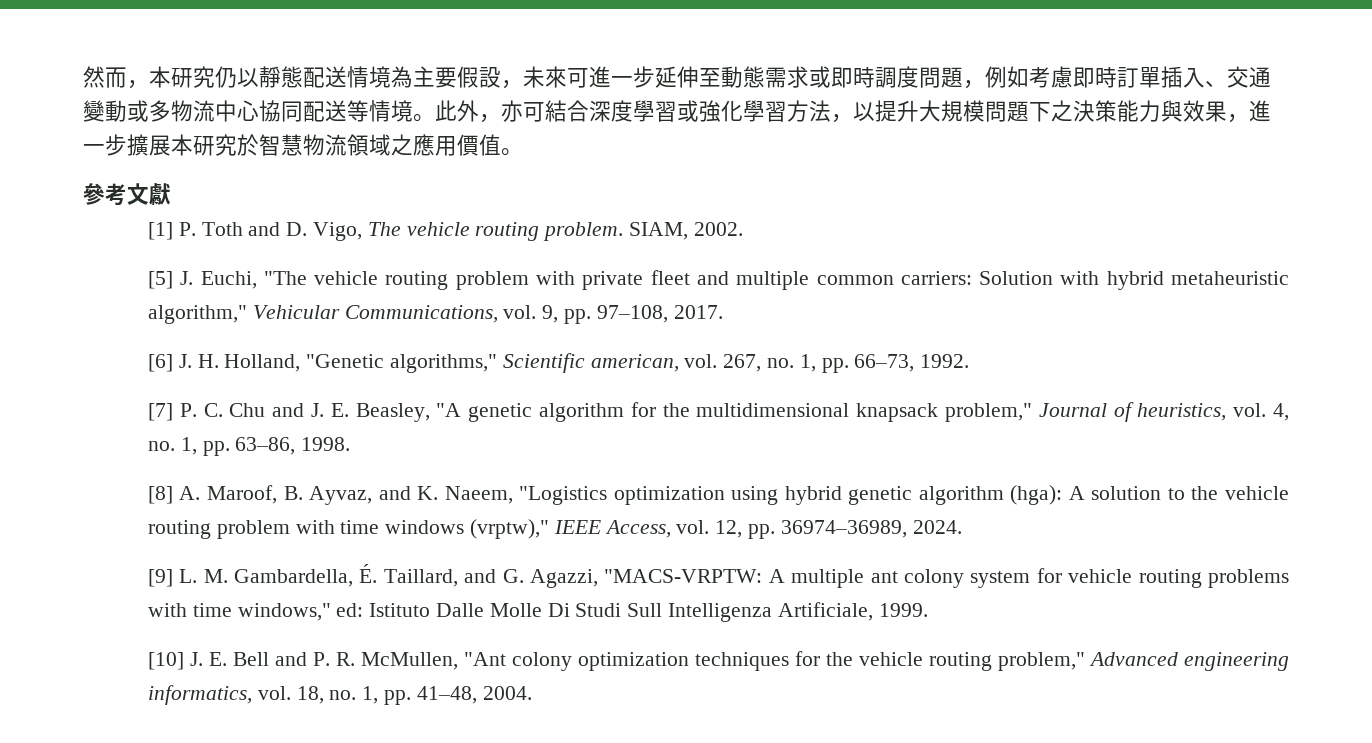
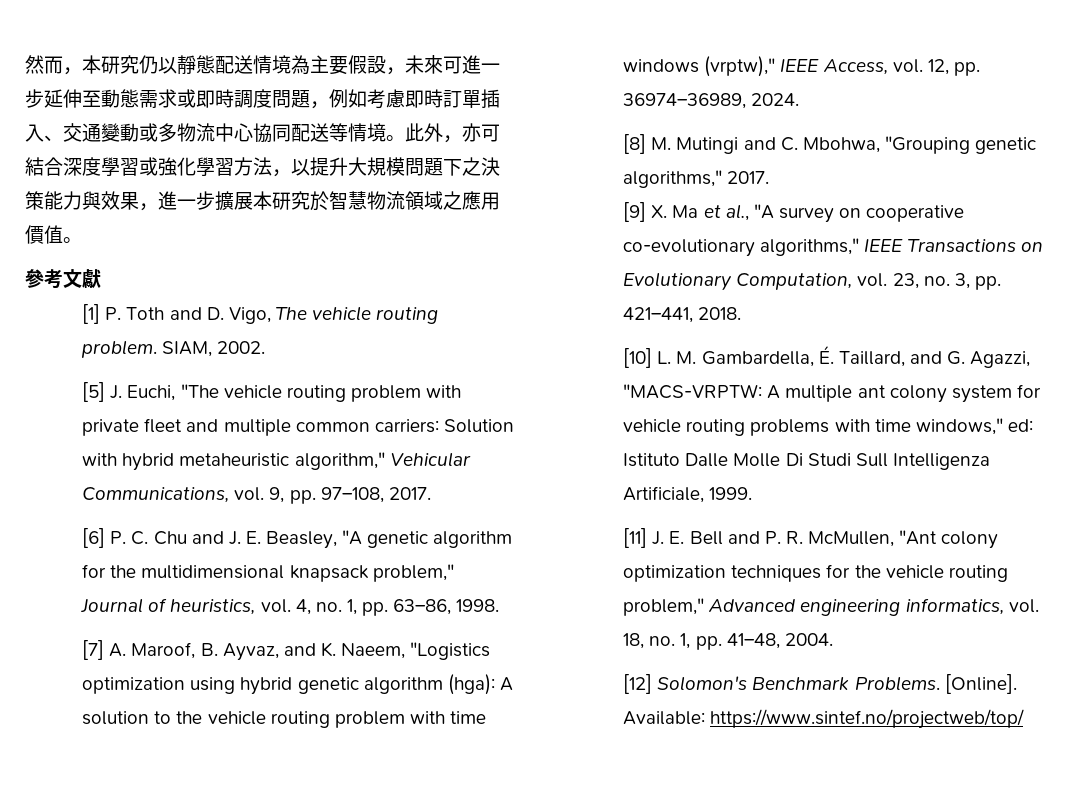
- [6] J. H. Holland, "Genetic algorithms," Scientific american, vol. 267, no. 1, pp. 66–73, 1992.
- [7] P. C. Chu and J. E. Beasley, "A genetic algorithm for the multidimensional knapsack problem," Journal of heuristics, vol. 4, no. 1, pp. 63–86, 1998.
+ [6] P. C. Chu and J. E. Beasley, "A genetic algorithm for the multidimensional knapsack problem," Journal of heuristics, vol. 4, no. 1, pp. 63–86, 1998.
- [8] A. Maroof, B. Ayvaz, and K. Naeem, "Logistics optimization using hybrid genetic algorithm (hga): A solution to the vehicle routing problem with time windows (vrptw)," IEEE Access, vol. 12, pp. 36974–36989, 2024.
+ [7] A. Maroof, B. Ayvaz, and K. Naeem, "Logistics optimization using hybrid genetic algorithm (hga): A solution to the vehicle routing problem with time windows (vrptw)," IEEE Access, vol. 12, pp. 36974–36989, 2024.
- [9] L. M. Gambardella, É. Taillard, and G. Agazzi, "MACS-VRPTW: A multiple ant colony system for vehicle routing problems with time windows," ed: Istituto Dalle Molle Di Studi Sull Intelligenza Artificiale, 1999.
+ [8] M. Mutingi and C. Mbohwa, "Grouping genetic algorithms," 2017.
+ [9] X. Ma et al., "A survey on cooperative co-evolutionary algorithms," IEEE Transactions on Evolutionary Computation, vol. 23, no. 3, pp. 421–441, 2018.
+ [10] L. M. Gambardella, É. Taillard, and G. Agazzi, "MACS-VRPTW: A multiple ant colony system for vehicle routing problems with time windows," ed: Istituto Dalle Molle Di Studi Sull Intelligenza Artificiale, 1999.
- [10] J. E. Bell and P. R. McMullen, "Ant colony optimization techniques for the vehicle routing problem," Advanced engineering informatics, vol. 18, no. 1, pp. 41–48, 2004.
+ [11] J. E. Bell and P. R. McMullen, "Ant colony optimization techniques for the vehicle routing problem," Advanced engineering informatics, vol. 18, no. 1, pp. 41–48, 2004.
+ [12] Solomon's Benchmark Problems. [Online]. Available: https://www.sintef.no/projectweb/top/

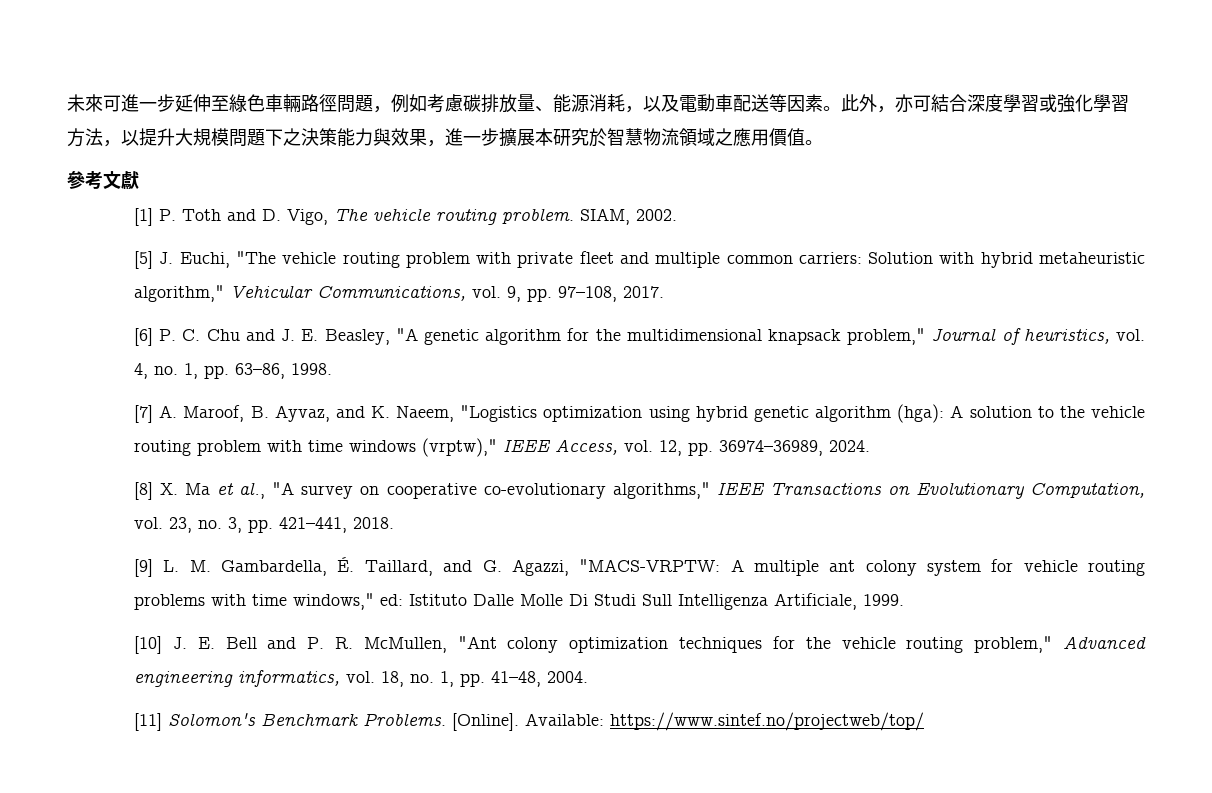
- 然而，本研究仍以靜態配送情境為主要假設，未來可進一步延伸至動態需求或即時調度問題，例如考慮即時訂單插入、交通變動或多物流中心協同配送等情境。
+ 未來可進一步延伸至綠色車輛路徑問題，例如考慮碳排放量、能源消耗，以及電動車配送等因素。
- [8] M. Mutingi and C. Mbohwa, "Grouping genetic algorithms," 2017.
- [9] X. Ma et al., "A survey on cooperative co-evolutionary algorithms," IEEE Transactions on Evolutionary Computation, vol. 23, no. 3, pp. 421–441, 2018.
+ [8] X. Ma et al., "A survey on cooperative co-evolutionary algorithms," IEEE Transactions on Evolutionary Computation, vol. 23, no. 3, pp. 421–441, 2018.
- [10] L. M. Gambardella, É. Taillard, and G. Agazzi, "MACS-VRPTW: A multiple ant colony system for vehicle routing problems with time windows," ed: Istituto Dalle Molle Di Studi Sull Intelligenza Artificiale, 1999.
+ [9] L. M. Gambardella, É. Taillard, and G. Agazzi, "MACS-VRPTW: A multiple ant colony system for vehicle routing problems with time windows," ed: Istituto Dalle Molle Di Studi Sull Intelligenza Artificiale, 1999.
- [11] J. E. Bell and P. R. McMullen, "Ant colony optimization techniques for the vehicle routing problem," Advanced engineering informatics, vol. 18, no. 1, pp. 41–48, 2004.
+ [10] J. E. Bell and P. R. McMullen, "Ant colony optimization techniques for the vehicle routing problem," Advanced engineering informatics, vol. 18, no. 1, pp. 41–48, 2004.
- [12] Solomon's Benchmark Problems.
+ [11] Solomon's Benchmark Problems.

